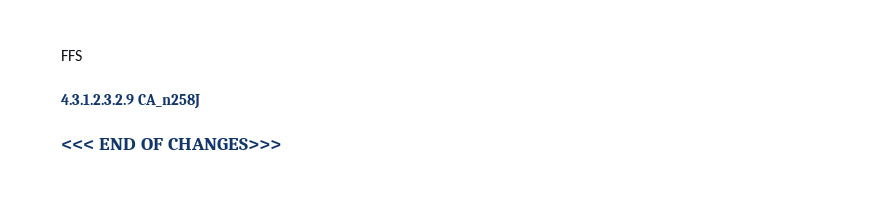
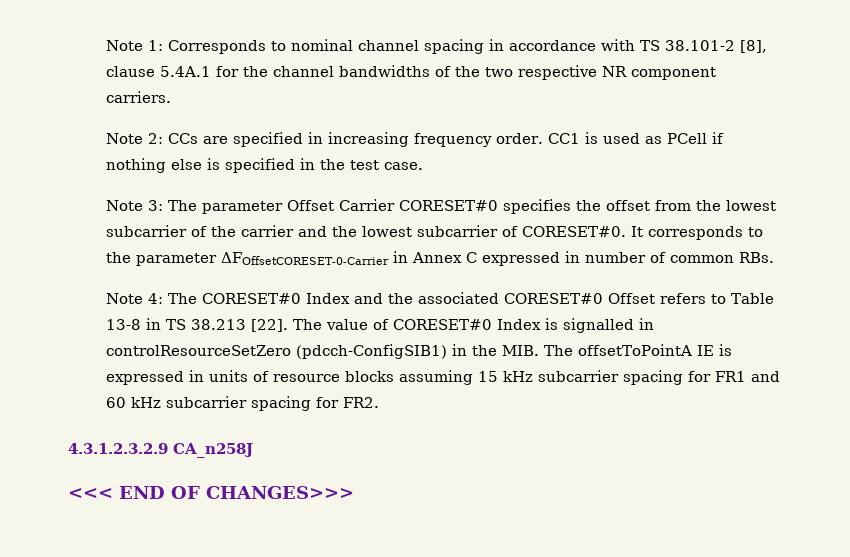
- FFS
+ Note 1: Corresponds to nominal channel spacing in accordance with TS 38.101-2 [8], clause 5.4A.1 for the channel bandwidths of the two respective NR component carriers.
+ Note 2: CCs are specified in increasing frequency order. CC1 is used as PCell if nothing else is specified in the test case.
+ Note 3: The parameter Offset Carrier CORESET#0 specifies the offset from the lowest subcarrier of the carrier and the lowest subcarrier of CORESET#0. It corresponds to the parameter ΔFOffsetCORESET-0-Carrier in Annex C expressed in number of common RBs.
+ Note 4: The CORESET#0 Index and the associated CORESET#0 Offset refers to Table 13-8 in TS 38.213 [22]. The value of CORESET#0 Index is signalled in controlResourceSetZero (pdcch-ConfigSIB1) in the MIB. The offsetToPointA IE is expressed in units of resource blocks assuming 15 kHz subcarrier spacing for FR1 and 60 kHz subcarrier spacing for FR2.

